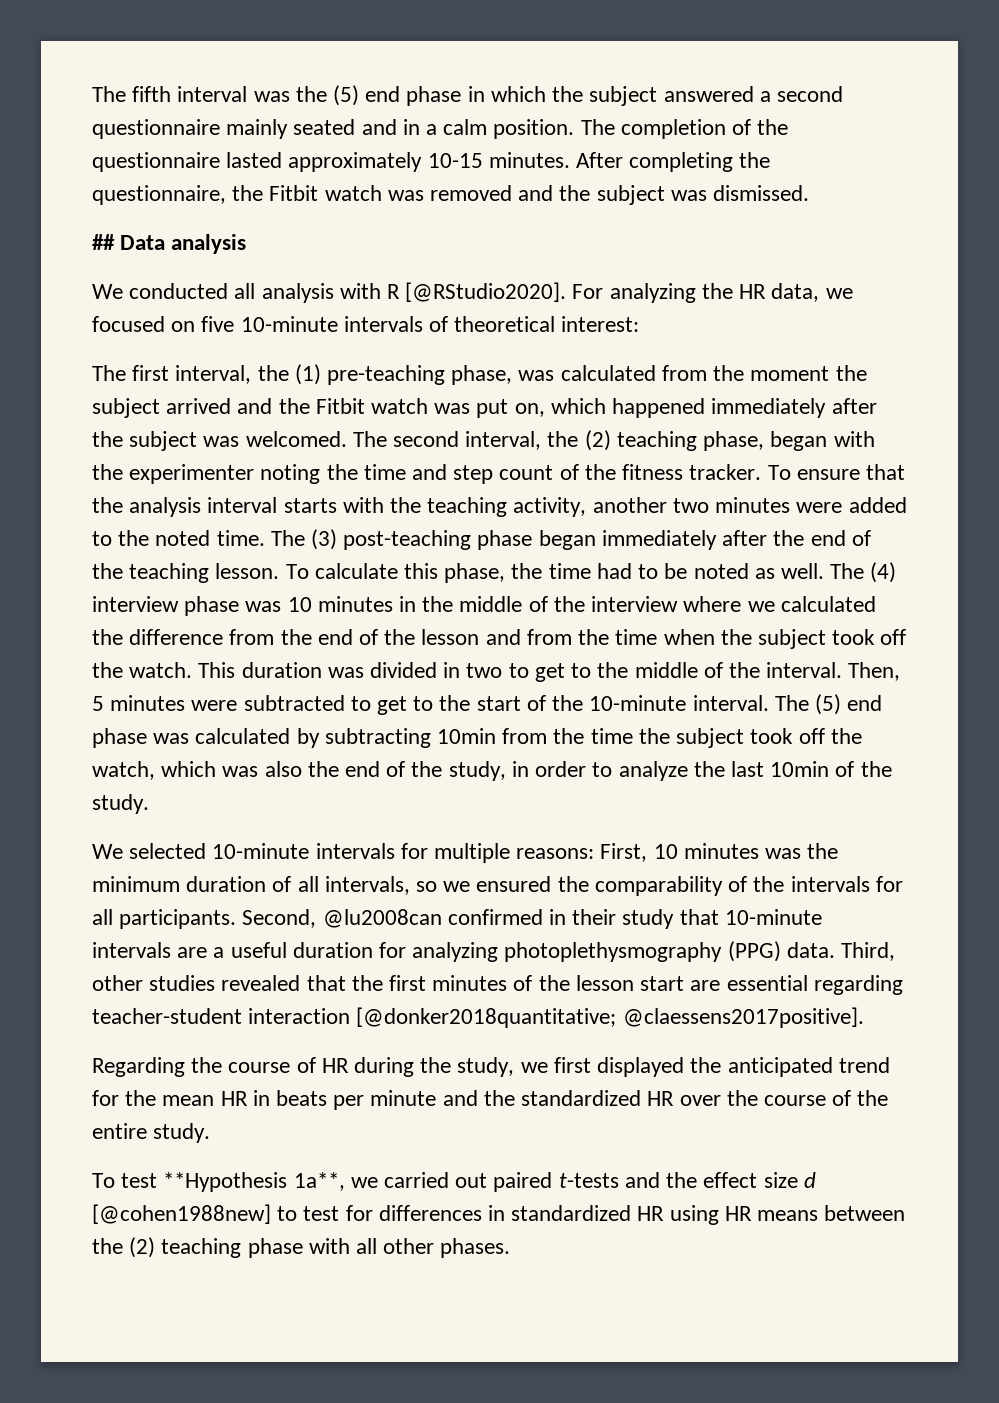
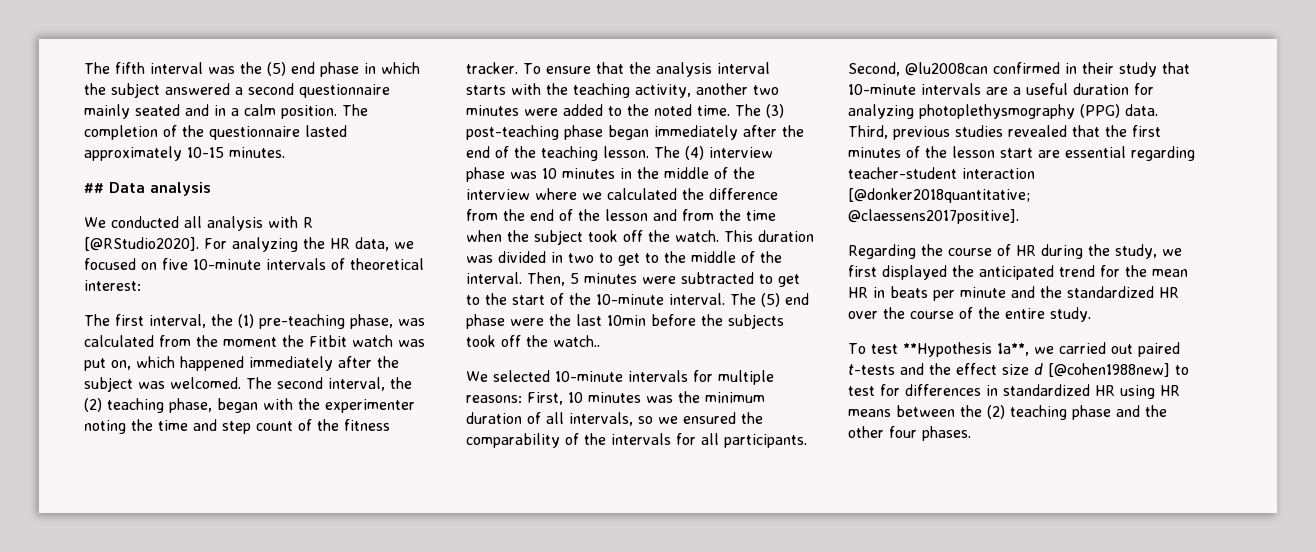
- After completing the questionnaire, the Fitbit watch was removed and the subject was dismissed.
- The first interval, the (1) pre-teaching phase, was calculated from the moment the subject arrived and the Fitbit watch was put on, which happened immediately after the subject was welcomed.
+ The first interval, the (1) pre-teaching phase, was calculated from the moment the Fitbit watch was put on, which happened immediately after the subject was welcomed.
- To calculate this phase, the time had to be noted as well.
- The (5) end phase was calculated by subtracting 10min from the time the subject took off the watch, which was also the end of the study, in order to analyze the last 10min of the study.
+ The (5) end phase were the last 10min before the subjects took off the watch..
- Third, other studies revealed that the first minutes of the lesson start are essential regarding teacher-student interaction [@donker2018quantitative; @claessens2017positive].
+ Third, previous studies revealed that the first minutes of the lesson start are essential regarding teacher-student interaction [@donker2018quantitative; @claessens2017positive].
- To test **Hypothesis 1a**, we carried out paired t-tests and the effect size d [@cohen1988new] to test for differences in standardized HR using HR means between the (2) teaching phase with all other phases.
+ To test **Hypothesis 1a**, we carried out paired t-tests and the effect size d [@cohen1988new] to test for differences in standardized HR using HR means between the (2) teaching phase and the other four phases.

